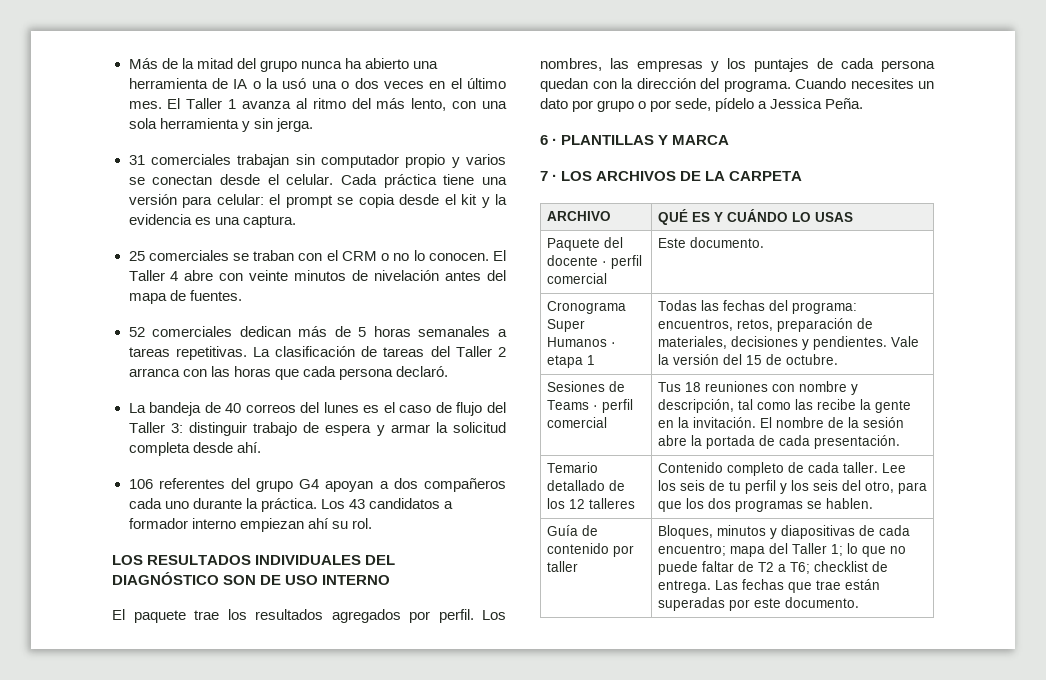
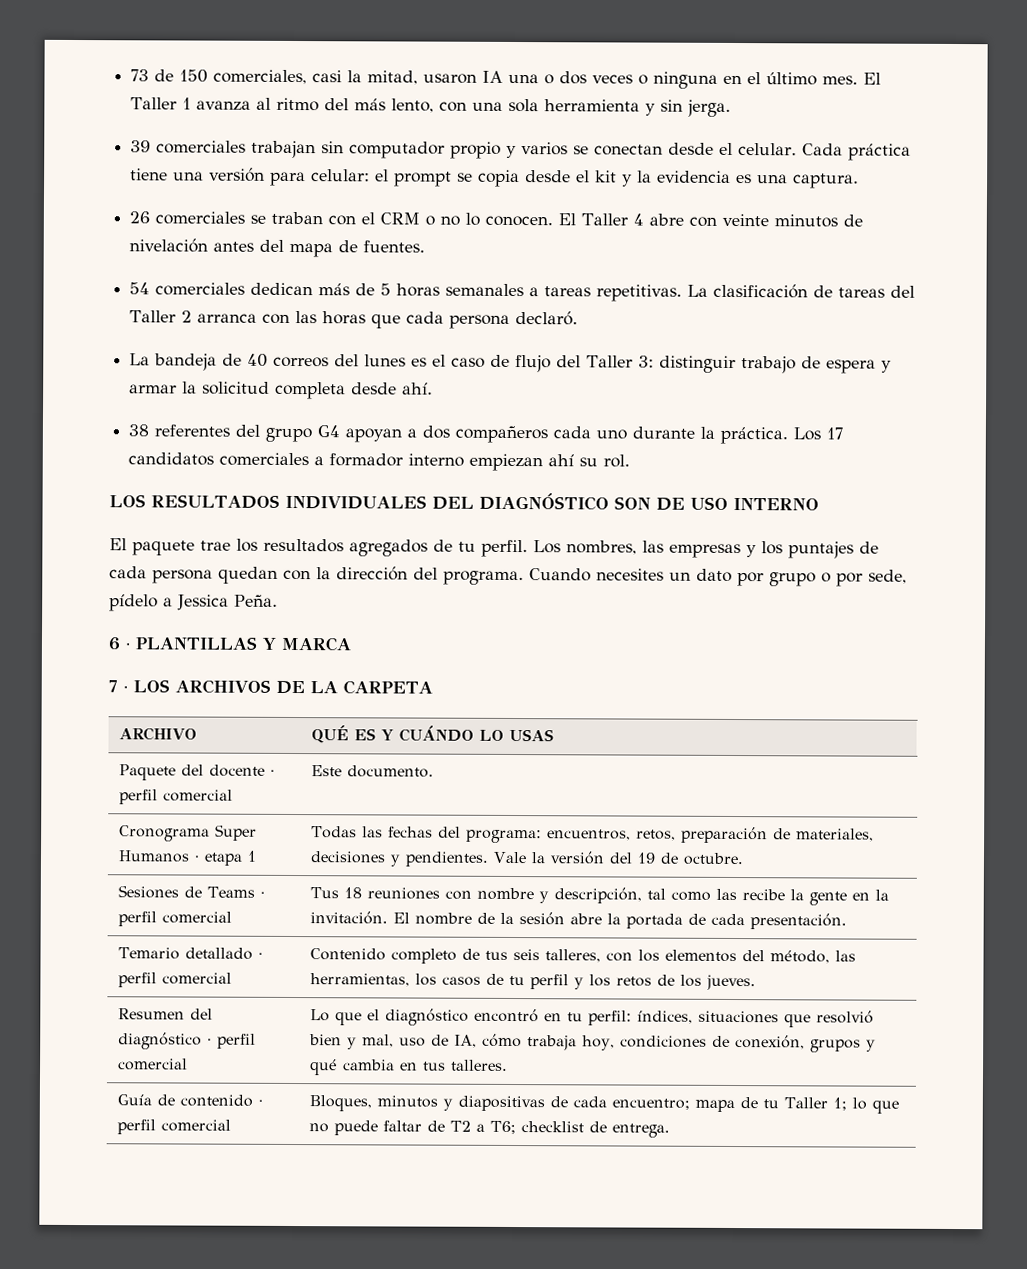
- Más de la mitad del grupo nunca ha abierto una herramienta de IA o la usó una o dos veces en el último mes.
+ 73 de 150 comerciales, casi la mitad, usaron IA una o dos veces o ninguna en el último mes.
- 31 comerciales trabajan sin computador propio y varios se conectan desde el celular.
+ 39 comerciales trabajan sin computador propio y varios se conectan desde el celular.
- 25 comerciales se traban con el CRM o no lo conocen.
+ 26 comerciales se traban con el CRM o no lo conocen.
- 52 comerciales dedican más de 5 horas semanales a tareas repetitivas.
+ 54 comerciales dedican más de 5 horas semanales a tareas repetitivas.
- 106 referentes del grupo G4 apoyan a dos compañeros cada uno durante la práctica.
+ 38 referentes del grupo G4 apoyan a dos compañeros cada uno durante la práctica.
- Los 43 candidatos a formador interno empiezan ahí su rol.
+ Los 17 candidatos comerciales a formador interno empiezan ahí su rol.
- El paquete trae los resultados agregados por perfil.
+ El paquete trae los resultados agregados de tu perfil.
- Cronograma Super Humanos · etapa 1 | Todas las fechas del programa: encuentros, retos, preparación de materiales, decisiones y pendientes. Vale la versión del 15 de octubre.
+ Cronograma Super Humanos · etapa 1 | Todas las fechas del programa: encuentros, retos, preparación de materiales, decisiones y pendientes. Vale la versión del 19 de octubre.
- Temario detallado de los 12 talleres | Contenido completo de cada taller. Lee los seis de tu perfil y los seis del otro, para que los dos programas se hablen.
+ Temario detallado · perfil comercial | Contenido completo de tus seis talleres, con los elementos del método, las herramientas, los casos de tu perfil y los retos de los jueves.
+ Resumen del diagnóstico · perfil comercial | Lo que el diagnóstico encontró en tu perfil: índices, situaciones que resolvió bien y mal, uso de IA, cómo trabaja hoy, condiciones de conexión, grupos y qué cambia en tus talleres.
- Guía de contenido por taller | Bloques, minutos y diapositivas de cada encuentro; mapa del Taller 1; lo que no puede faltar de T2 a T6; checklist de entrega. Las fechas que trae están superadas por este documento.
+ Guía de contenido · perfil comercial | Bloques, minutos y diapositivas de cada encuentro; mapa de tu Taller 1; lo que no puede faltar de T2 a T6; checklist de entrega.

